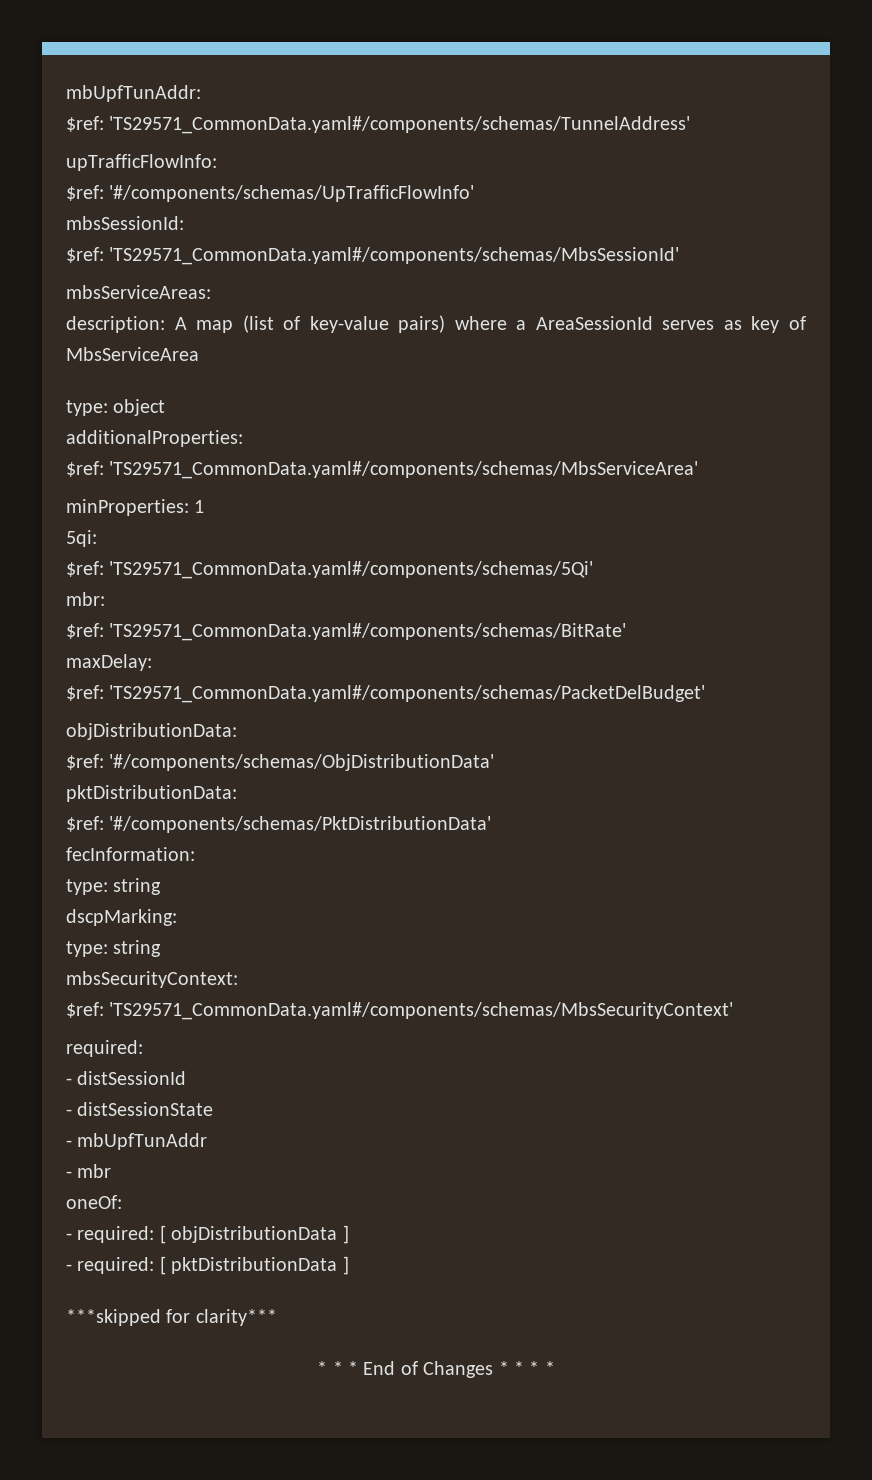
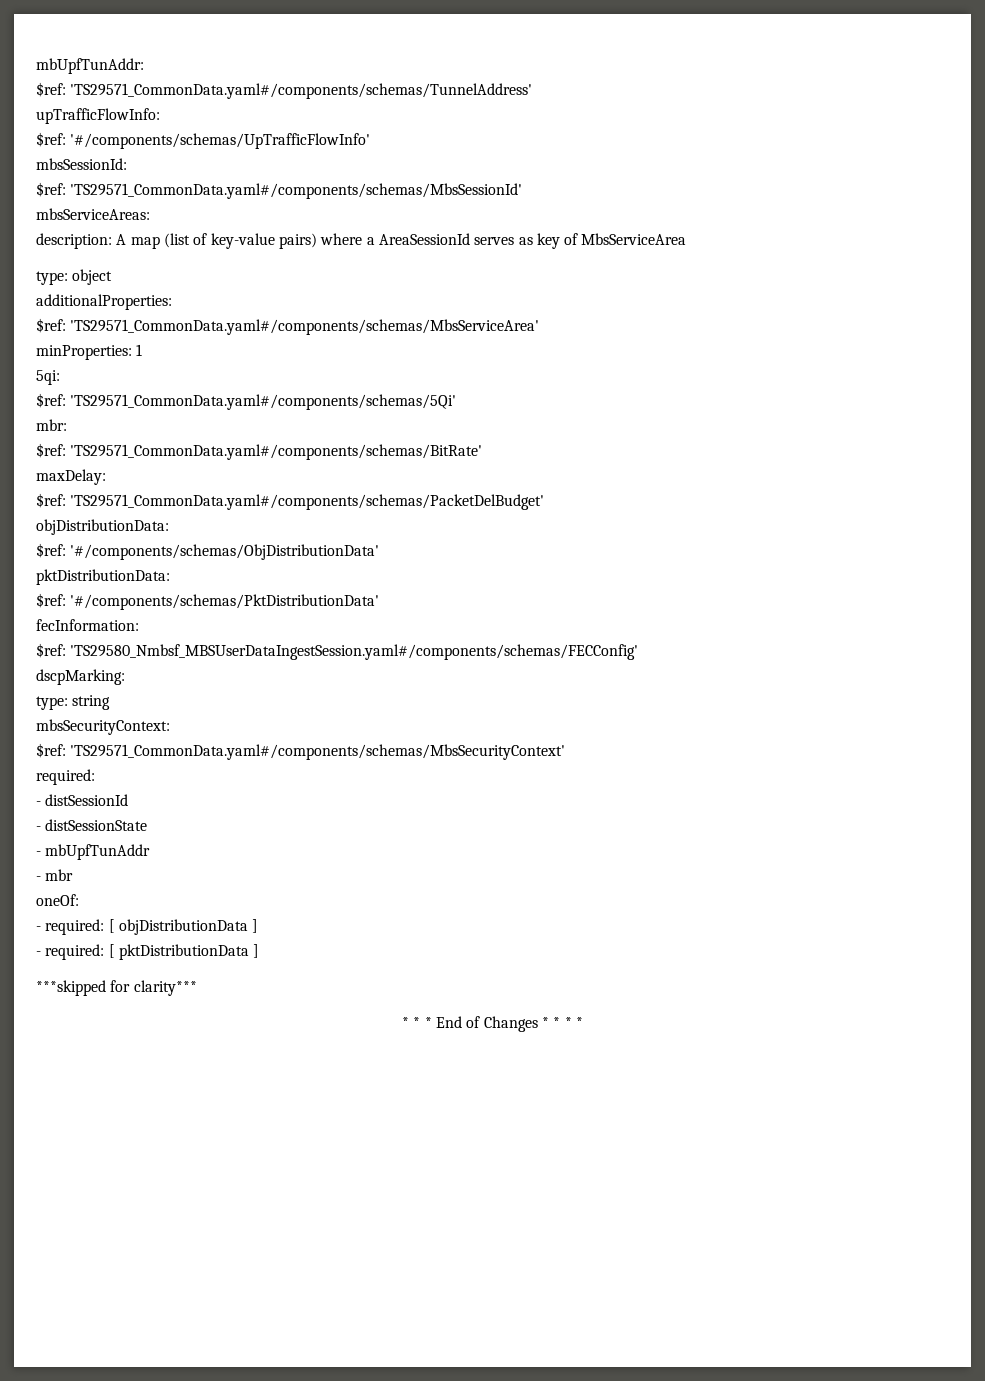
  fecInformation:
- type: string
+ $ref: 'TS29580_Nmbsf_MBSUserDataIngestSession.yaml#/components/schemas/FECConfig'

